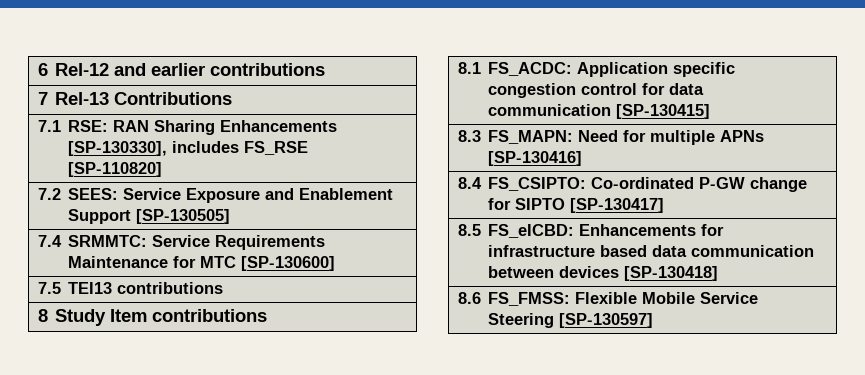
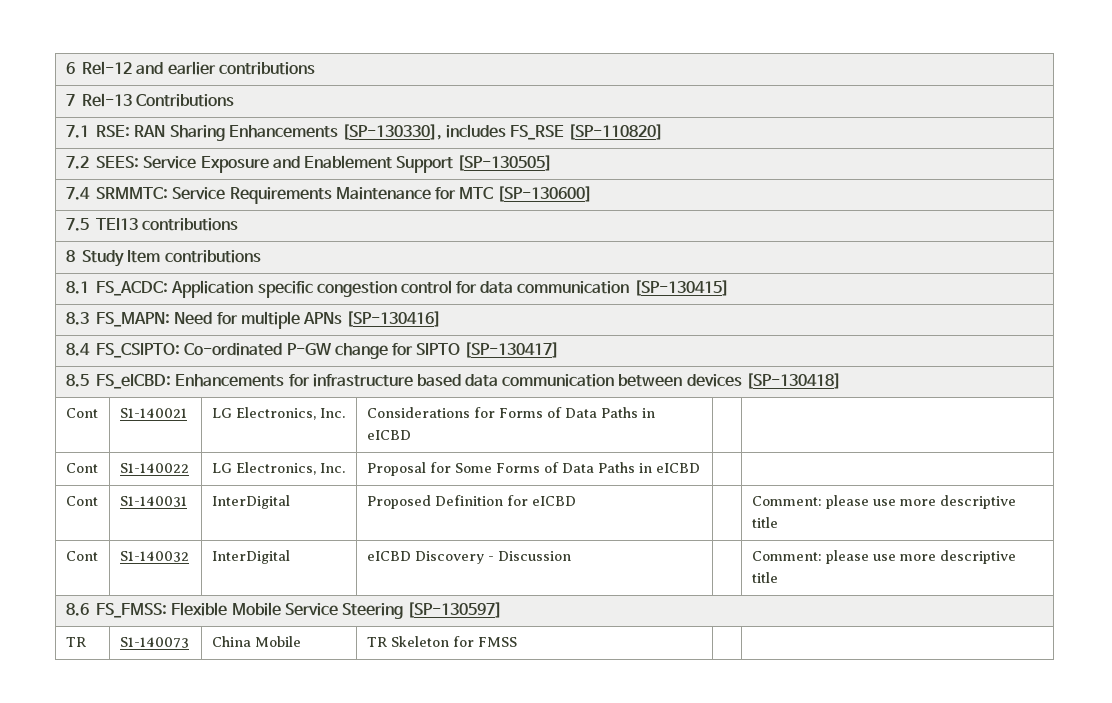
+ Cont | S1-140021 | LG Electronics, Inc. | Considerations for Forms of Data Paths in eICBD | |
+ Cont | S1-140022 | LG Electronics, Inc. | Proposal for Some Forms of Data Paths in eICBD | |
+ Cont | S1-140031 | InterDigital | Proposed Definition for eICBD | | Comment: please use more descriptive title
+ Cont | S1-140032 | InterDigital | eICBD Discovery - Discussion | | Comment: please use more descriptive title
+ TR | S1-140073 | China Mobile | TR Skeleton for FMSS | |

